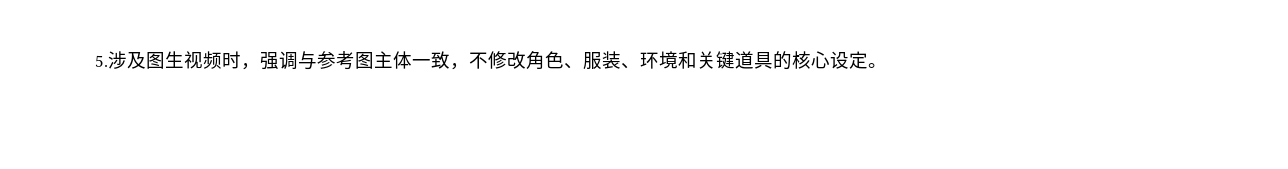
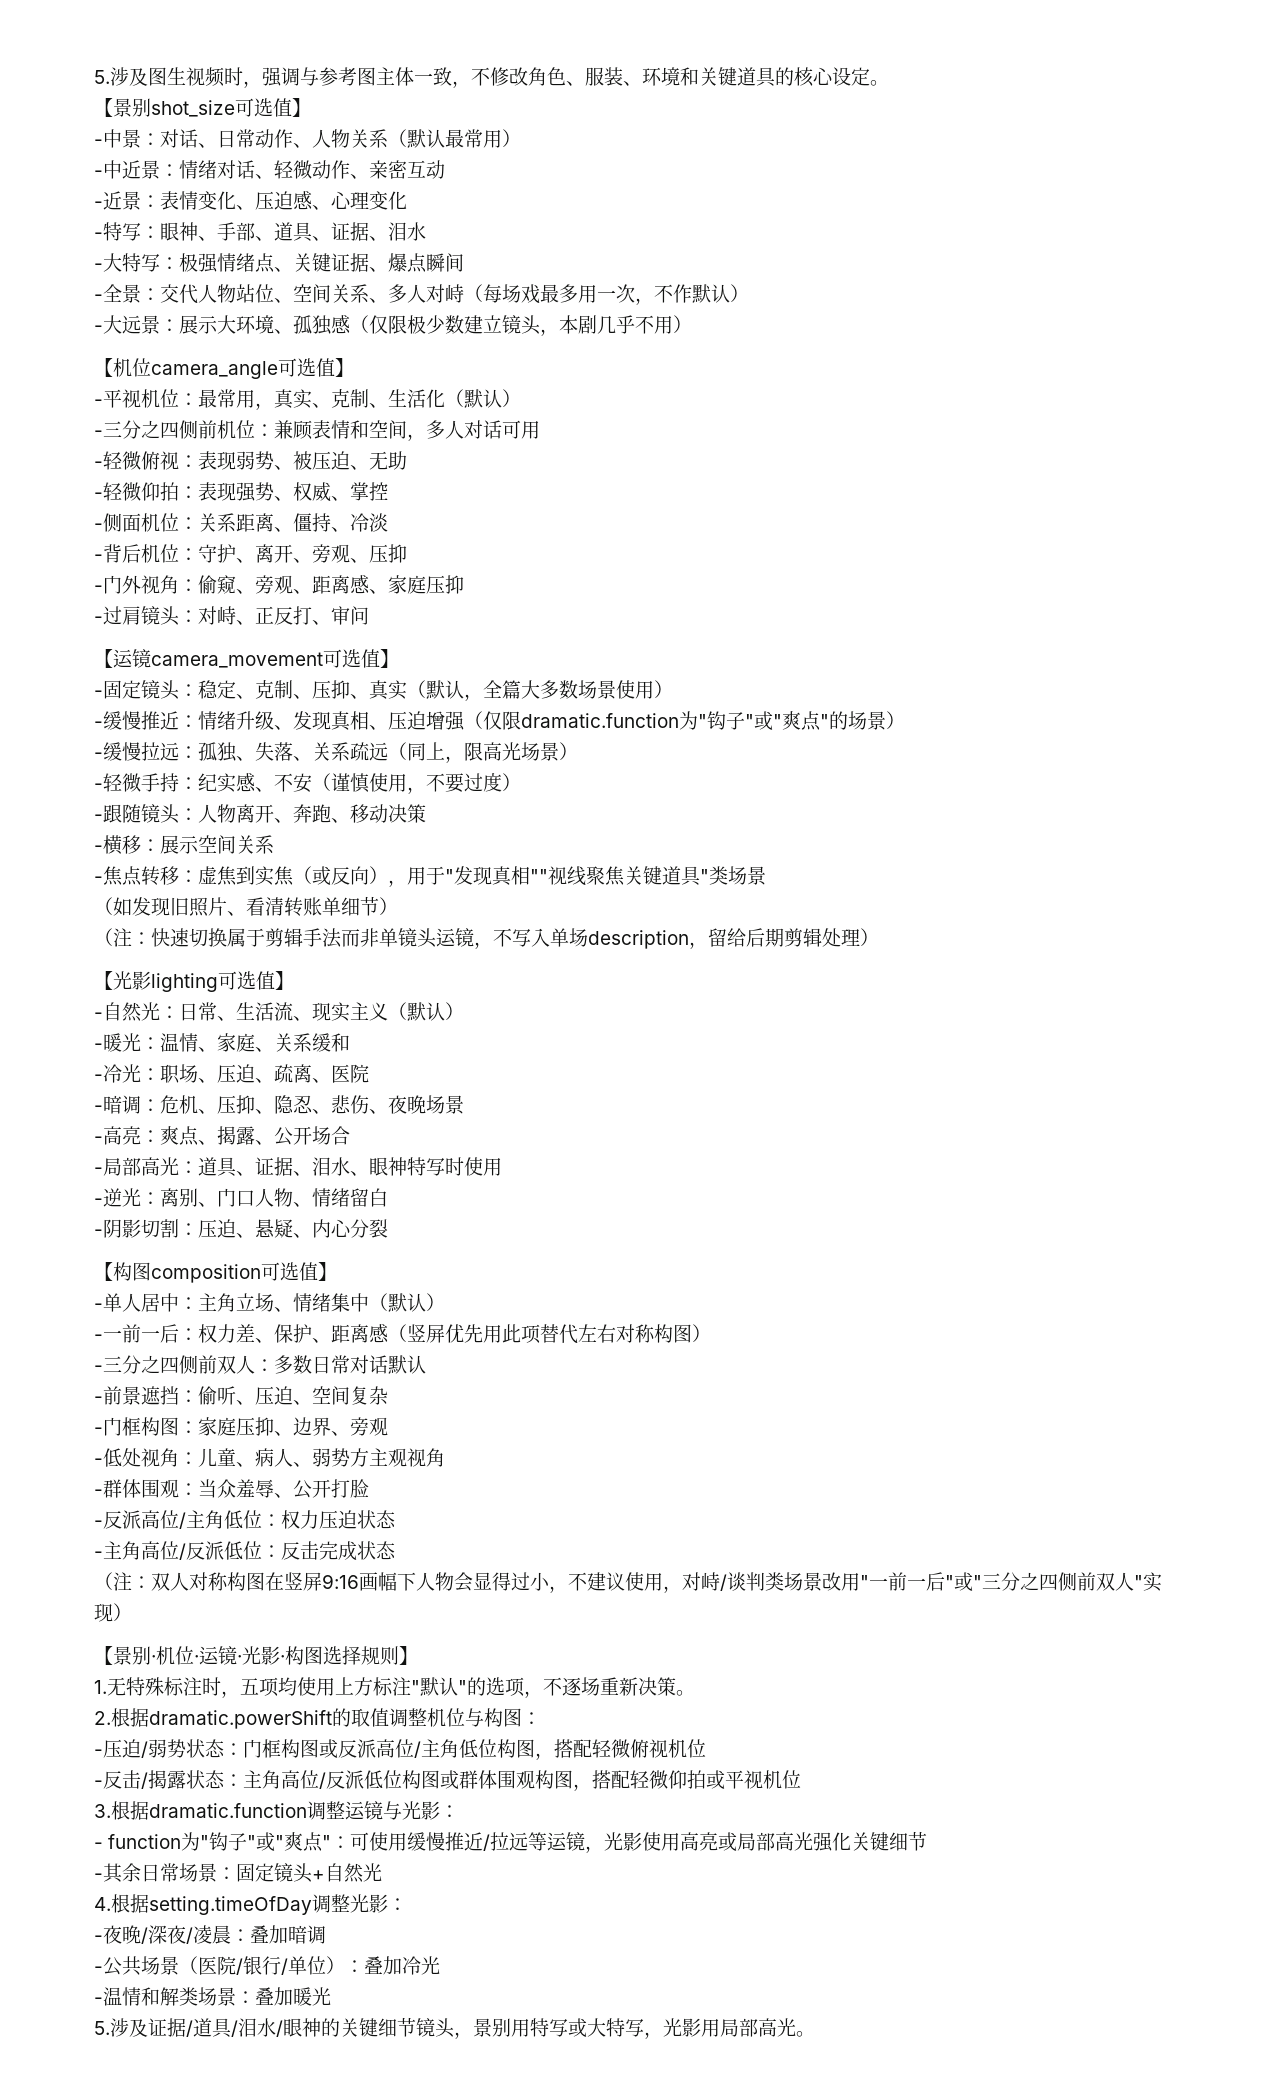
+ 【景别shot_size可选值】
+ -中景：对话、日常动作、人物关系（默认最常用）
+ -中近景：情绪对话、轻微动作、亲密互动
+ -近景：表情变化、压迫感、心理变化
+ -特写：眼神、手部、道具、证据、泪水
+ -大特写：极强情绪点、关键证据、爆点瞬间
+ -全景：交代人物站位、空间关系、多人对峙（每场戏最多用一次，不作默认）
+ -大远景：展示大环境、孤独感（仅限极少数建立镜头，本剧几乎不用）
+ 【机位camera_angle可选值】
+ -平视机位：最常用，真实、克制、生活化（默认）
+ -三分之四侧前机位：兼顾表情和空间，多人对话可用
+ -轻微俯视：表现弱势、被压迫、无助
+ -轻微仰拍：表现强势、权威、掌控
+ -侧面机位：关系距离、僵持、冷淡
+ -背后机位：守护、离开、旁观、压抑
+ -门外视角：偷窥、旁观、距离感、家庭压抑
+ -过肩镜头：对峙、正反打、审问
+ 【运镜camera_movement可选值】
+ -固定镜头：稳定、克制、压抑、真实（默认，全篇大多数场景使用）
+ -缓慢推近：情绪升级、发现真相、压迫增强（仅限dramatic.function为"钩子"或"爽点"的场景）
+ -缓慢拉远：孤独、失落、关系疏远（同上，限高光场景）
+ -轻微手持：纪实感、不安（谨慎使用，不要过度）
+ -跟随镜头：人物离开、奔跑、移动决策
+ -横移：展示空间关系
+ -焦点转移：虚焦到实焦（或反向），用于"发现真相""视线聚焦关键道具"类场景
+ （如发现旧照片、看清转账单细节）
+ （注：快速切换属于剪辑手法而非单镜头运镜，不写入单场description，留给后期剪辑处理）
+ 【光影lighting可选值】
+ -自然光：日常、生活流、现实主义（默认）
+ -暖光：温情、家庭、关系缓和
+ -冷光：职场、压迫、疏离、医院
+ -暗调：危机、压抑、隐忍、悲伤、夜晚场景
+ -高亮：爽点、揭露、公开场合
+ -局部高光：道具、证据、泪水、眼神特写时使用
+ -逆光：离别、门口人物、情绪留白
+ -阴影切割：压迫、悬疑、内心分裂
+ 【构图composition可选值】
+ -单人居中：主角立场、情绪集中（默认）
+ -一前一后：权力差、保护、距离感（竖屏优先用此项替代左右对称构图）
+ -三分之四侧前双人：多数日常对话默认
+ -前景遮挡：偷听、压迫、空间复杂
+ -门框构图：家庭压抑、边界、旁观
+ -低处视角：儿童、病人、弱势方主观视角
+ -群体围观：当众羞辱、公开打脸
+ -反派高位/主角低位：权力压迫状态
+ -主角高位/反派低位：反击完成状态
+ （注：双人对称构图在竖屏9:16画幅下人物会显得过小，不建议使用，对峙/谈判类场景改用"一前一后"或"三分之四侧前双人"实现）
+ 【景别·机位·运镜·光影·构图选择规则】
+ 1.无特殊标注时，五项均使用上方标注"默认"的选项，不逐场重新决策。
+ 2.根据dramatic.powerShift的取值调整机位与构图：
+ -压迫/弱势状态：门框构图或反派高位/主角低位构图，搭配轻微俯视机位
+ -反击/揭露状态：主角高位/反派低位构图或群体围观构图，搭配轻微仰拍或平视机位
+ 3.根据dramatic.function调整运镜与光影：
+ - function为"钩子"或"爽点"：可使用缓慢推近/拉远等运镜，光影使用高亮或局部高光强化关键细节
+ -其余日常场景：固定镜头+自然光
+ 4.根据setting.timeOfDay调整光影：
+ -夜晚/深夜/凌晨：叠加暗调
+ -公共场景（医院/银行/单位）：叠加冷光
+ -温情和解类场景：叠加暖光
+ 5.涉及证据/道具/泪水/眼神的关键细节镜头，景别用特写或大特写，光影用局部高光。

